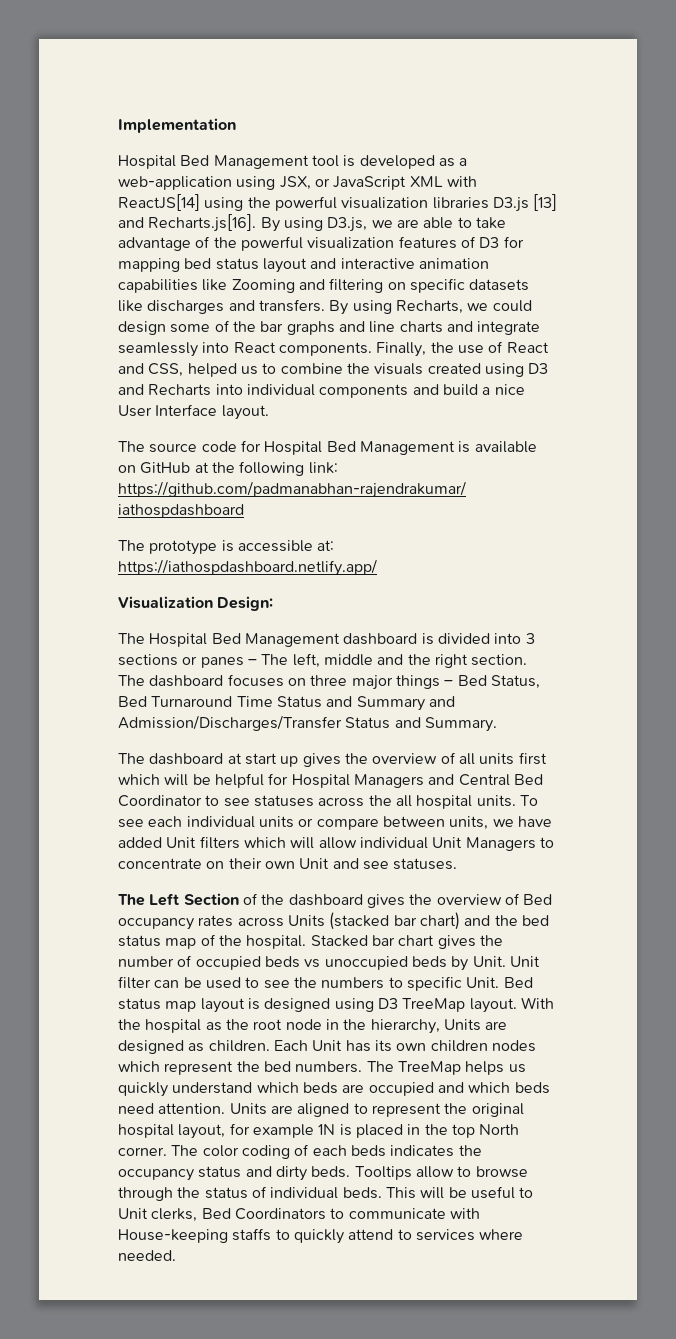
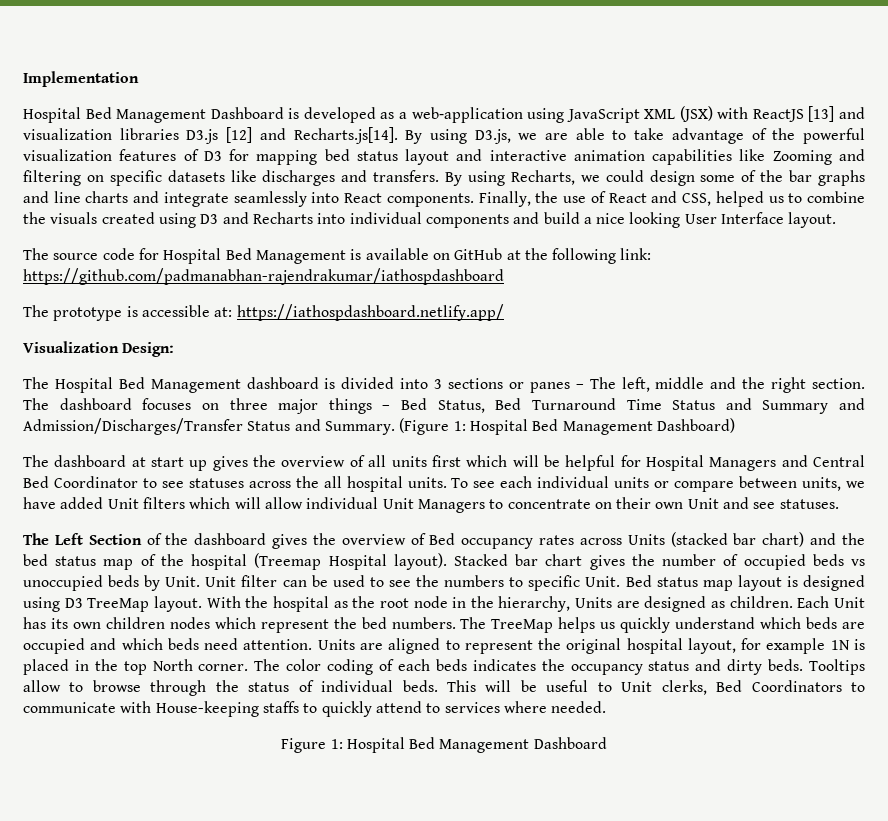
- Hospital Bed Management tool is developed as a web‐application using JSX, or JavaScript XML with ReactJS[14] using the powerful visualization libraries D3.js [13] and Recharts.js[16]. By using D3.js, we are able to take advantage of the powerful visualization features of D3 for mapping bed status layout and interactive animation capabilities like Zooming and filtering on specific datasets like discharges and transfers.
+ Hospital Bed Management Dashboard is developed as a web‐application using JavaScript XML (JSX) with ReactJS [13] and visualization libraries D3.js [12] and Recharts.js[14]. By using D3.js, we are able to take advantage of the powerful visualization features of D3 for mapping bed status layout and interactive animation capabilities like Zooming and filtering on specific datasets like discharges and transfers.
- Finally, the use of React and CSS, helped us to combine the visuals created using D3 and Recharts into individual components and build a nice User Interface layout.
+ Finally, the use of React and CSS, helped us to combine the visuals created using D3 and Recharts into individual components and build a nice looking User Interface layout.
+ (Figure 1: Hospital Bed Management Dashboard)
- The Left Section of the dashboard gives the overview of Bed occupancy rates across Units (stacked bar chart) and the bed status map of the hospital.
+ The Left Section of the dashboard gives the overview of Bed occupancy rates across Units (stacked bar chart) and the bed status map of the hospital (Treemap Hospital layout).
+ Figure 1: Hospital Bed Management Dashboard

